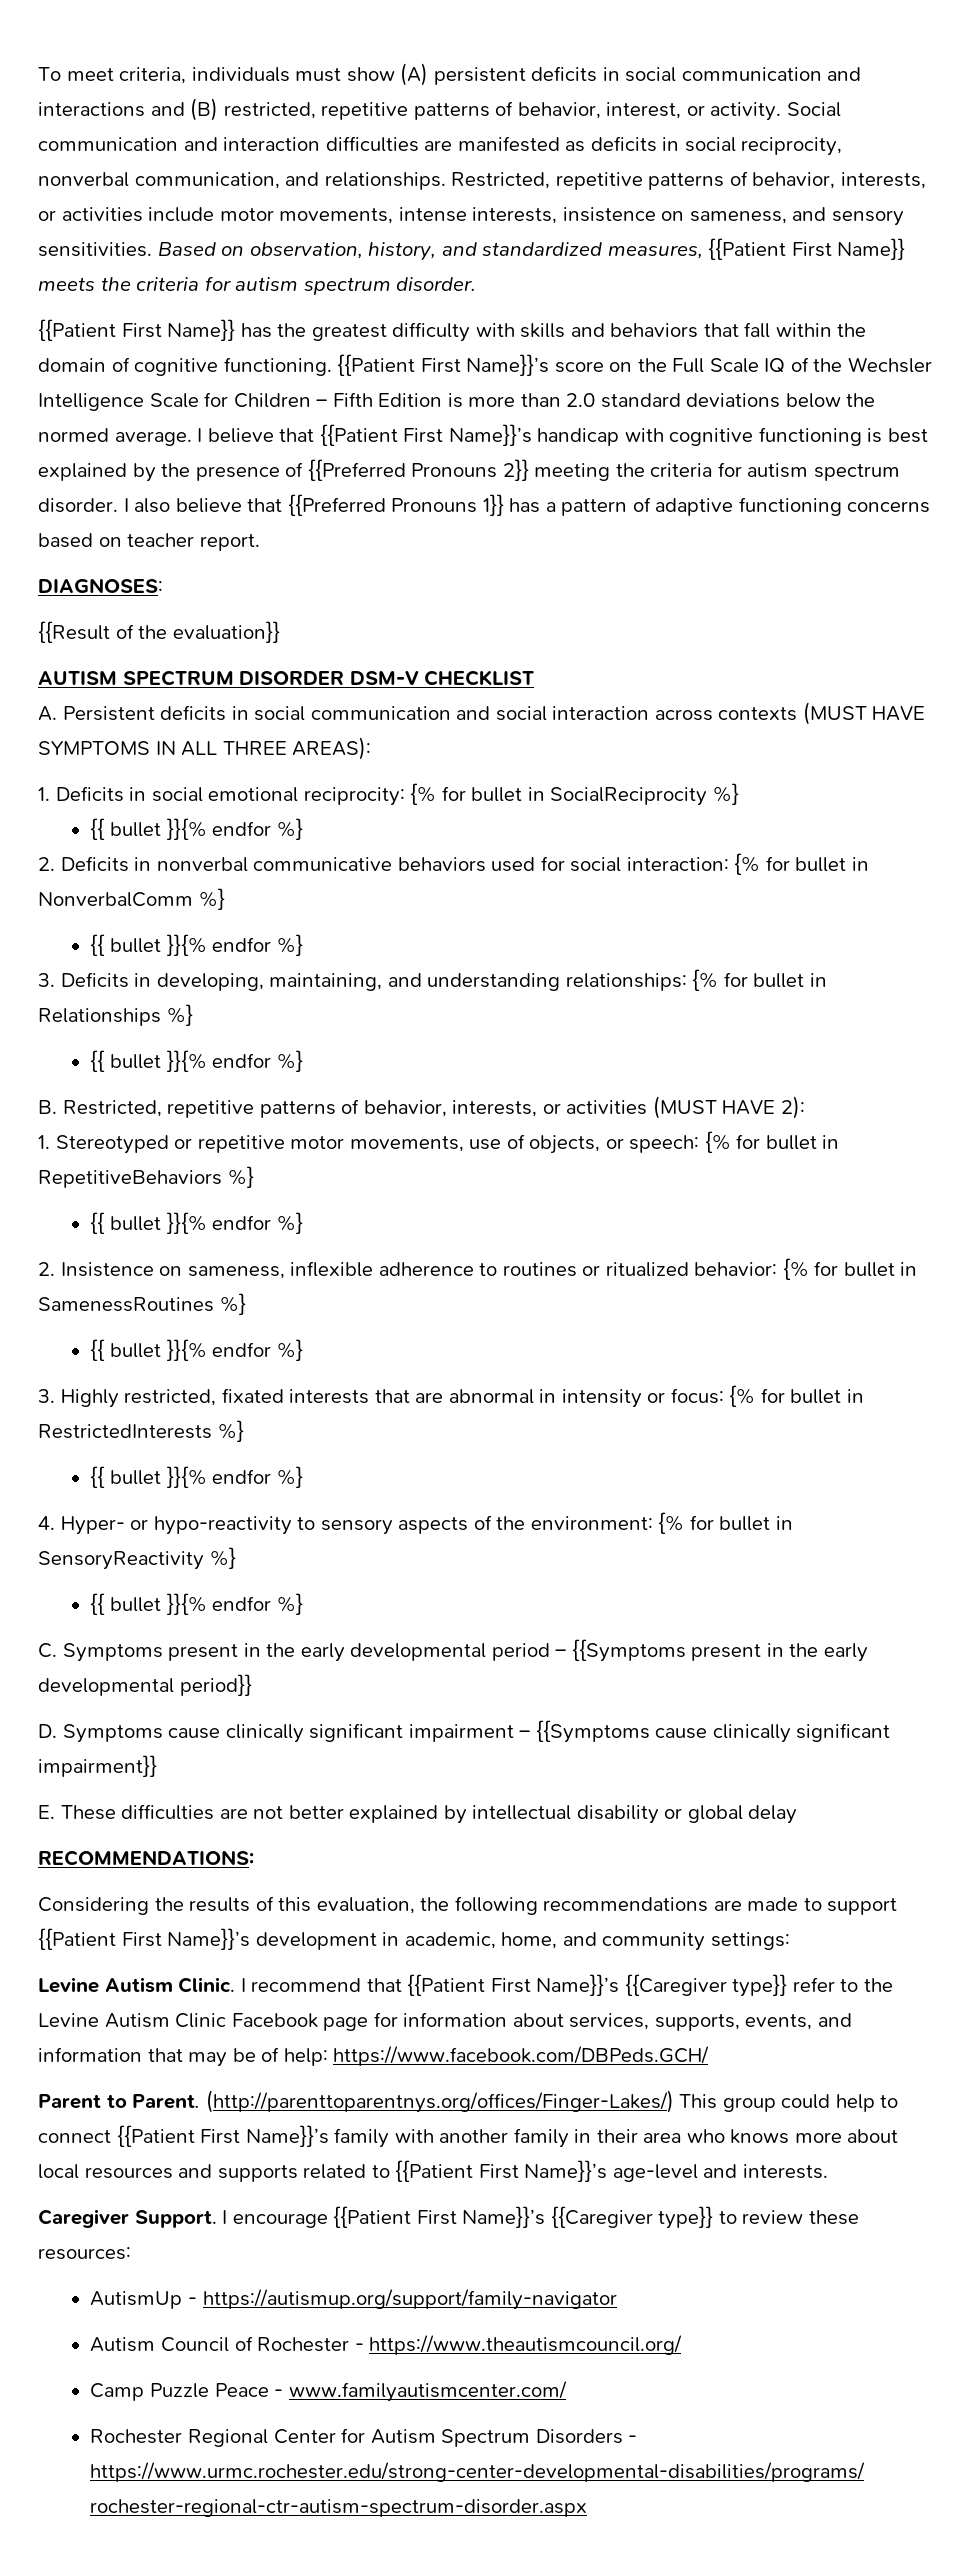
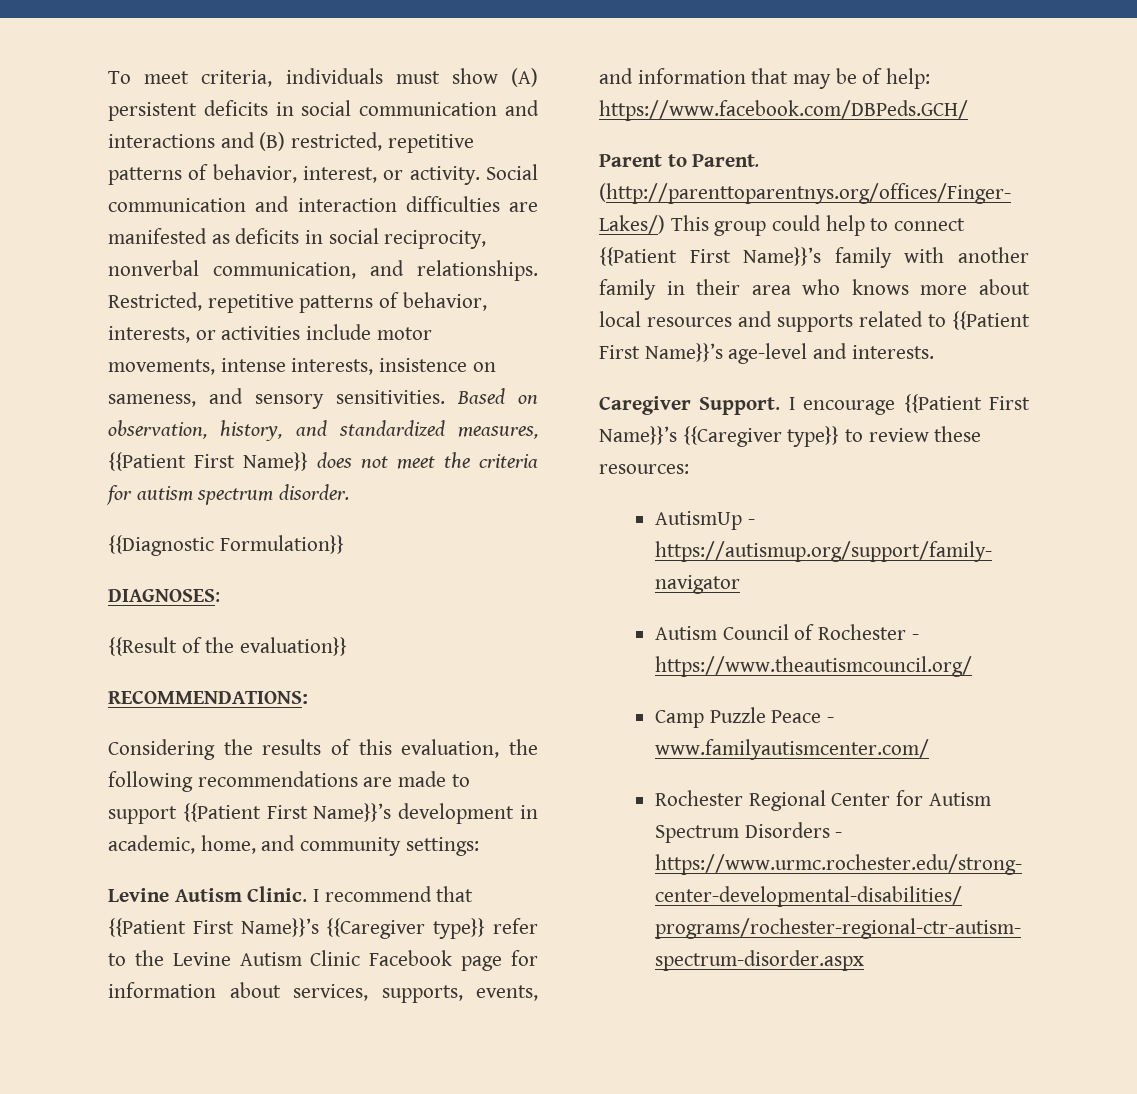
- Based on observation, history, and standardized measures, {{Patient First Name}} meets the criteria for autism spectrum disorder.
+ Based on observation, history, and standardized measures, {{Patient First Name}} does not meet the criteria for autism spectrum disorder.
- {{Patient First Name}} has the greatest difficulty with skills and behaviors that fall within the domain of cognitive functioning. {{Patient First Name}}’s score on the Full Scale IQ of the Wechsler Intelligence Scale for Children – Fifth Edition is more than 2.0 standard deviations below the normed average. I believe that {{Patient First Name}}’s handicap with cognitive functioning is best explained by the presence of {{Preferred Pronouns 2}} meeting the criteria for autism spectrum disorder. I also believe that {{Preferred Pronouns 1}} has a pattern of adaptive functioning concerns based on teacher report.
+ {{Diagnostic Formulation}}
- AUTISM SPECTRUM DISORDER DSM-V CHECKLIST
- A. Persistent deficits in social communication and social interaction across contexts (MUST HAVE SYMPTOMS IN ALL THREE AREAS):
- 1. Deficits in social emotional reciprocity: {% for bullet in SocialReciprocity %}
- {{ bullet }}{% endfor %}
- 2. Deficits in nonverbal communicative behaviors used for social interaction: {% for bullet in NonverbalComm %}
- {{ bullet }}{% endfor %}
- 3. Deficits in developing, maintaining, and understanding relationships: {% for bullet in Relationships %}
- {{ bullet }}{% endfor %}
- B. Restricted, repetitive patterns of behavior, interests, or activities (MUST HAVE 2):
- 1. Stereotyped or repetitive motor movements, use of objects, or speech: {% for bullet in RepetitiveBehaviors %}
- {{ bullet }}{% endfor %}
- 2. Insistence on sameness, inflexible adherence to routines or ritualized behavior: {% for bullet in SamenessRoutines %}
- {{ bullet }}{% endfor %}
- 3. Highly restricted, fixated interests that are abnormal in intensity or focus: {% for bullet in RestrictedInterests %}
- {{ bullet }}{% endfor %}
- 4. Hyper- or hypo-reactivity to sensory aspects of the environment: {% for bullet in SensoryReactivity %}
- {{ bullet }}{% endfor %}
- C. Symptoms present in the early developmental period – {{Symptoms present in the early developmental period}}
- D. Symptoms cause clinically significant impairment – {{Symptoms cause clinically significant impairment}}
- E. These difficulties are not better explained by intellectual disability or global delay

